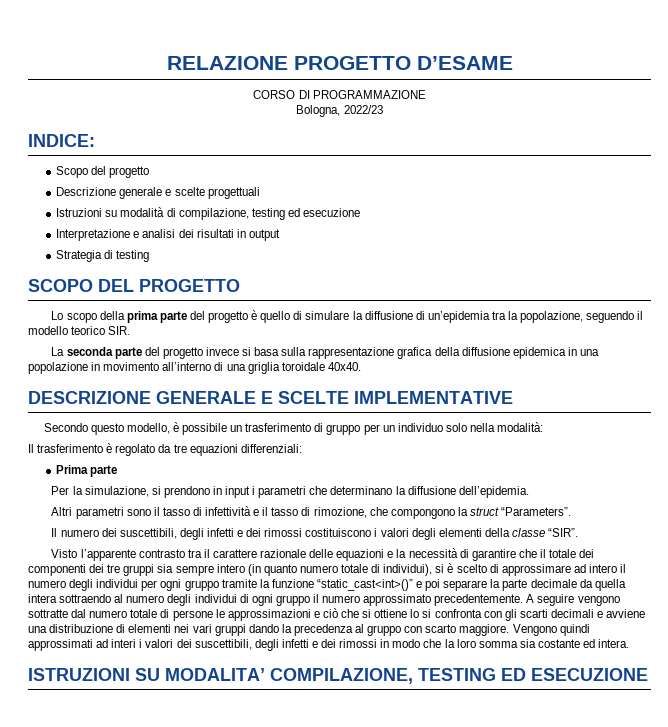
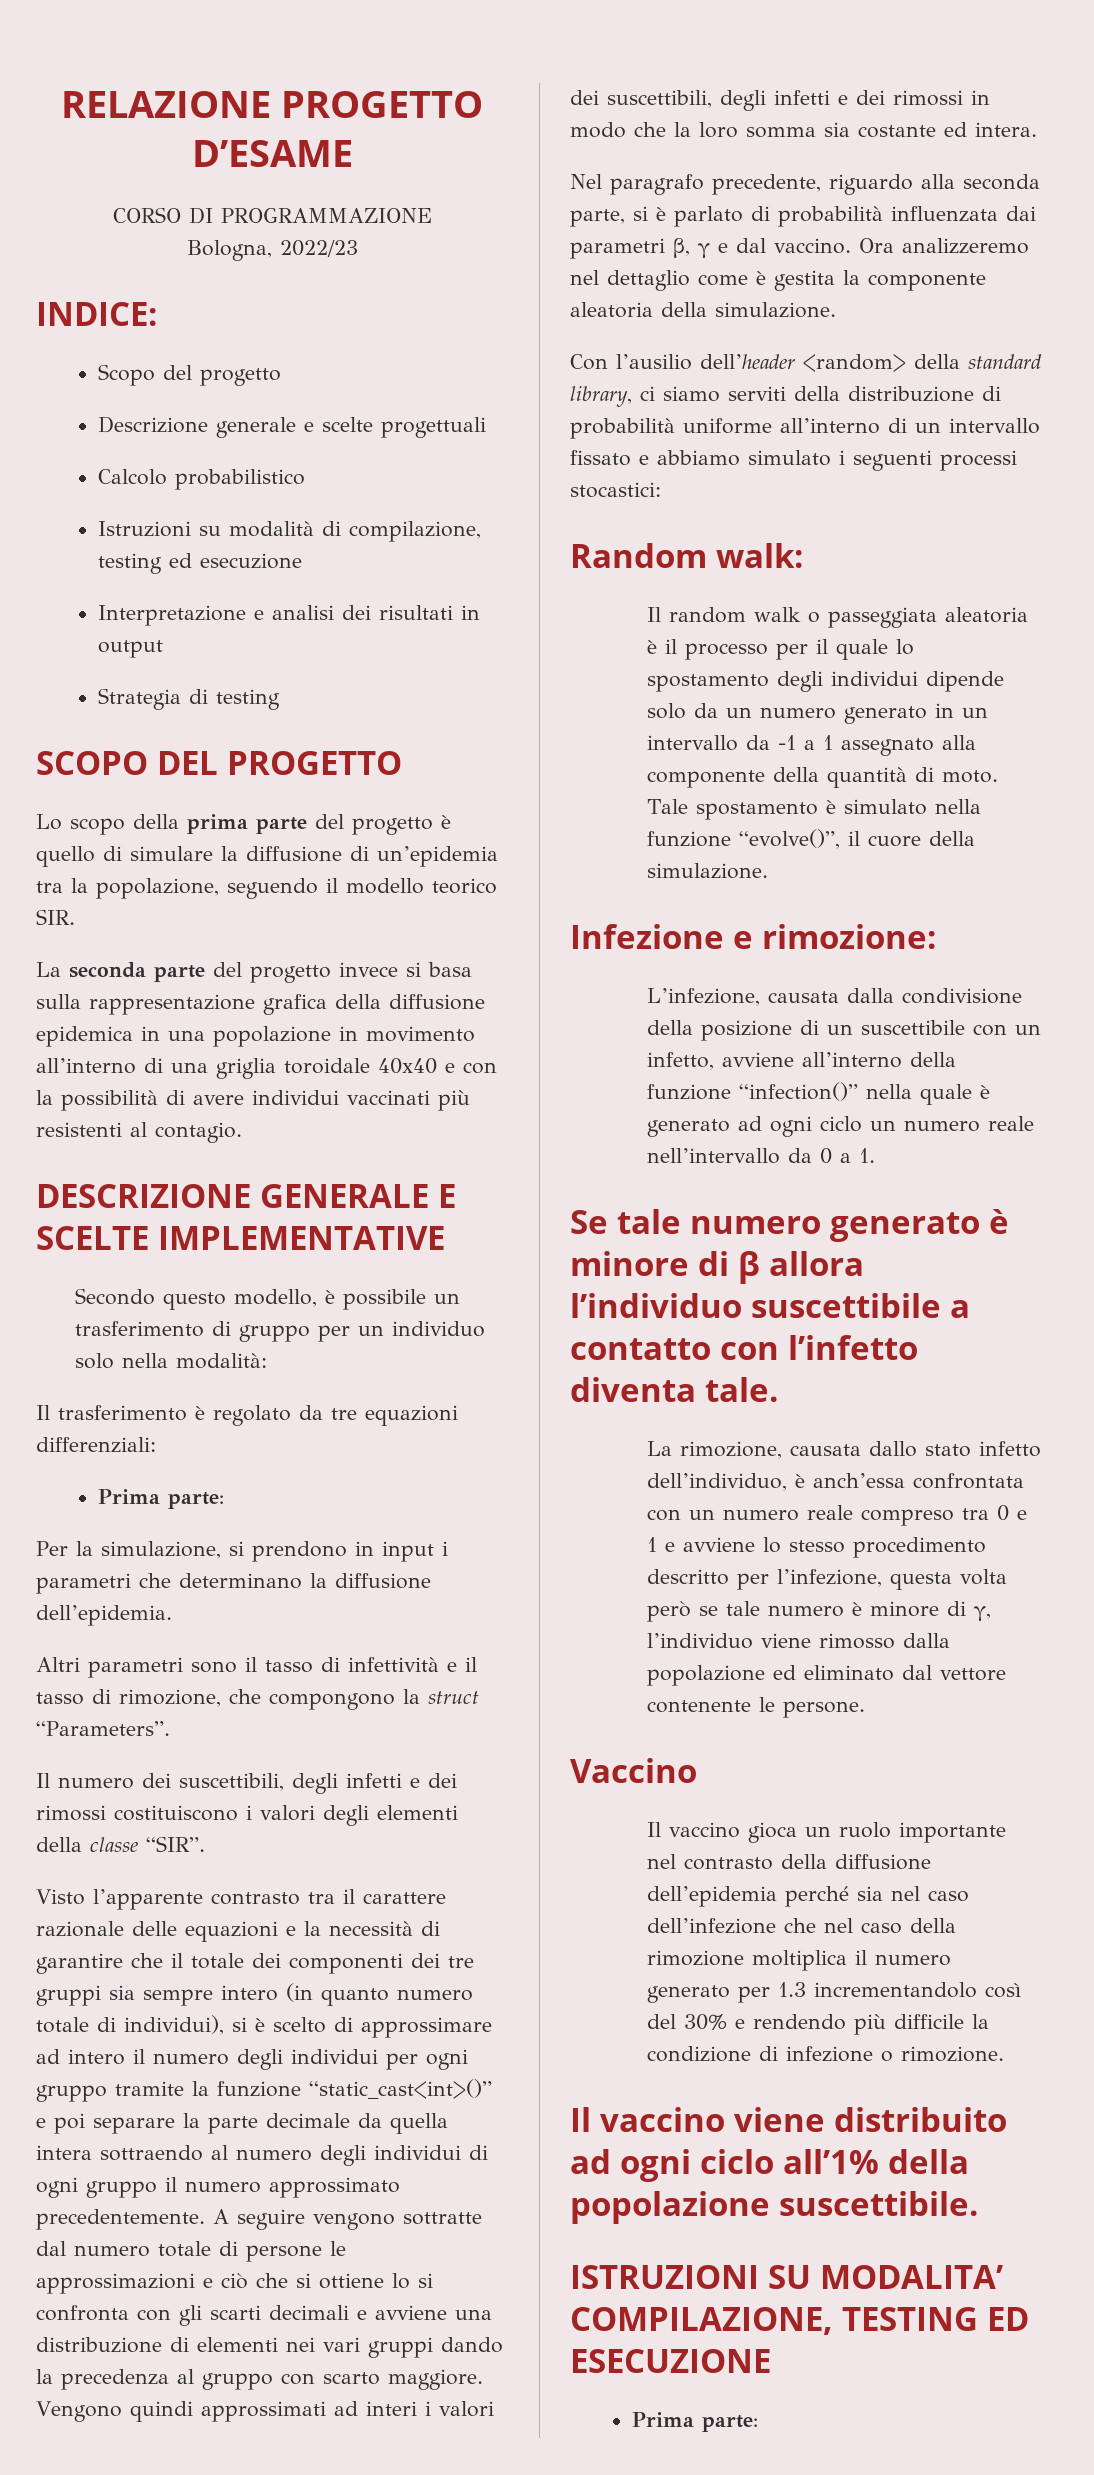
+ Calcolo probabilistico
- La seconda parte del progetto invece si basa sulla rappresentazione grafica della diffusione epidemica in una popolazione in movimento all’interno di una griglia toroidale 40x40.
+ La seconda parte del progetto invece si basa sulla rappresentazione grafica della diffusione epidemica in una popolazione in movimento all’interno di una griglia toroidale 40x40 e con la possibilità di avere individui vaccinati più resistenti al contagio.
  Il trasferimento è regolato da tre equazioni differenziali:
- Prima parte
+ Prima parte:
+ Nel paragrafo precedente, riguardo alla seconda parte, si è parlato di probabilità influenzata dai parametri β, γ e dal vaccino. Ora analizzeremo nel dettaglio come è gestita la componente aleatoria della simulazione.
+ Con l’ausilio dell’header <random> della standard library, ci siamo serviti della distribuzione di probabilità uniforme all’interno di un intervallo fissato e abbiamo simulato i seguenti processi stocastici:
+ Random walk:
+ Il random walk o passeggiata aleatoria è il processo per il quale lo spostamento degli individui dipende solo da un numero generato in un intervallo da -1 a 1 assegnato alla componente della quantità di moto. Tale spostamento è simulato nella funzione “evolve()”, il cuore della simulazione.
+ Infezione e rimozione:
+ L’infezione, causata dalla condivisione della posizione di un suscettibile con un infetto, avviene all’interno della funzione “infection()” nella quale è generato ad ogni ciclo un numero reale nell’intervallo da 0 a 1.
+ Se tale numero generato è minore di β allora l’individuo suscettibile a contatto con l’infetto diventa tale.
+ La rimozione, causata dallo stato infetto dell’individuo, è anch’essa confrontata con un numero reale compreso tra 0 e 1 e avviene lo stesso procedimento descritto per l’infezione, questa volta però se tale numero è minore di γ, l’individuo viene rimosso dalla popolazione ed eliminato dal vettore contenente le persone.
+ Vaccino
+ Il vaccino gioca un ruolo importante nel contrasto della diffusione dell’epidemia perché sia nel caso dell’infezione che nel caso della rimozione moltiplica il numero generato per 1.3 incrementandolo così del 30% e rendendo più difficile la condizione di infezione o rimozione.
+ Il vaccino viene distribuito ad ogni ciclo all’1% della popolazione suscettibile.
  ISTRUZIONI SU MODALITA’ COMPILAZIONE, TESTING ED ESECUZIONE
+ Prima parte:

